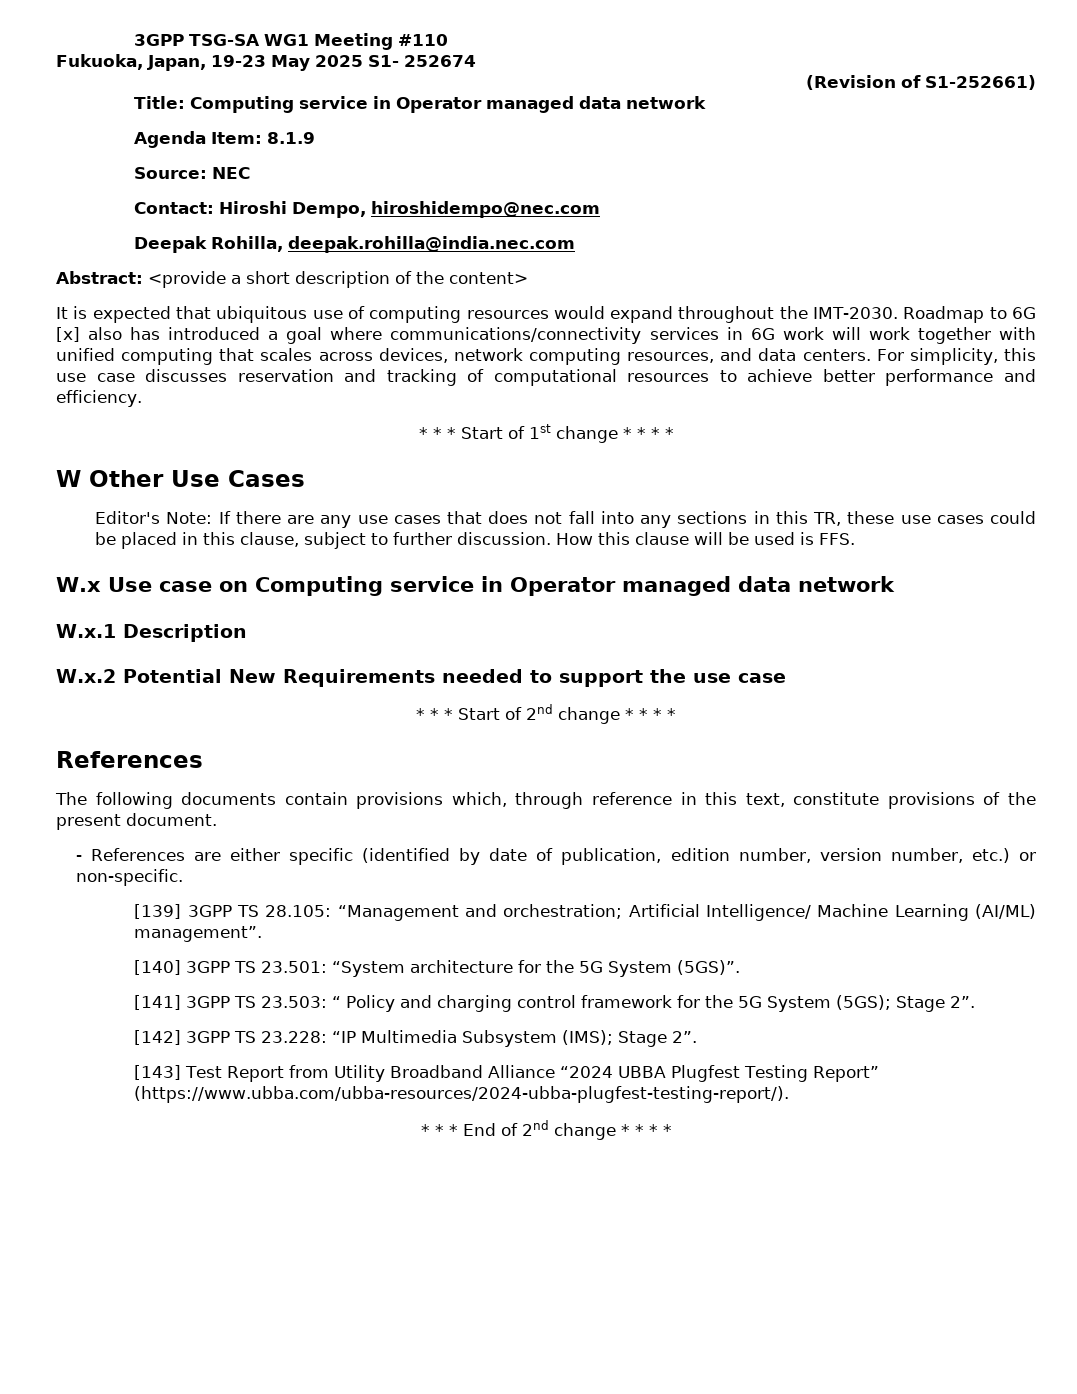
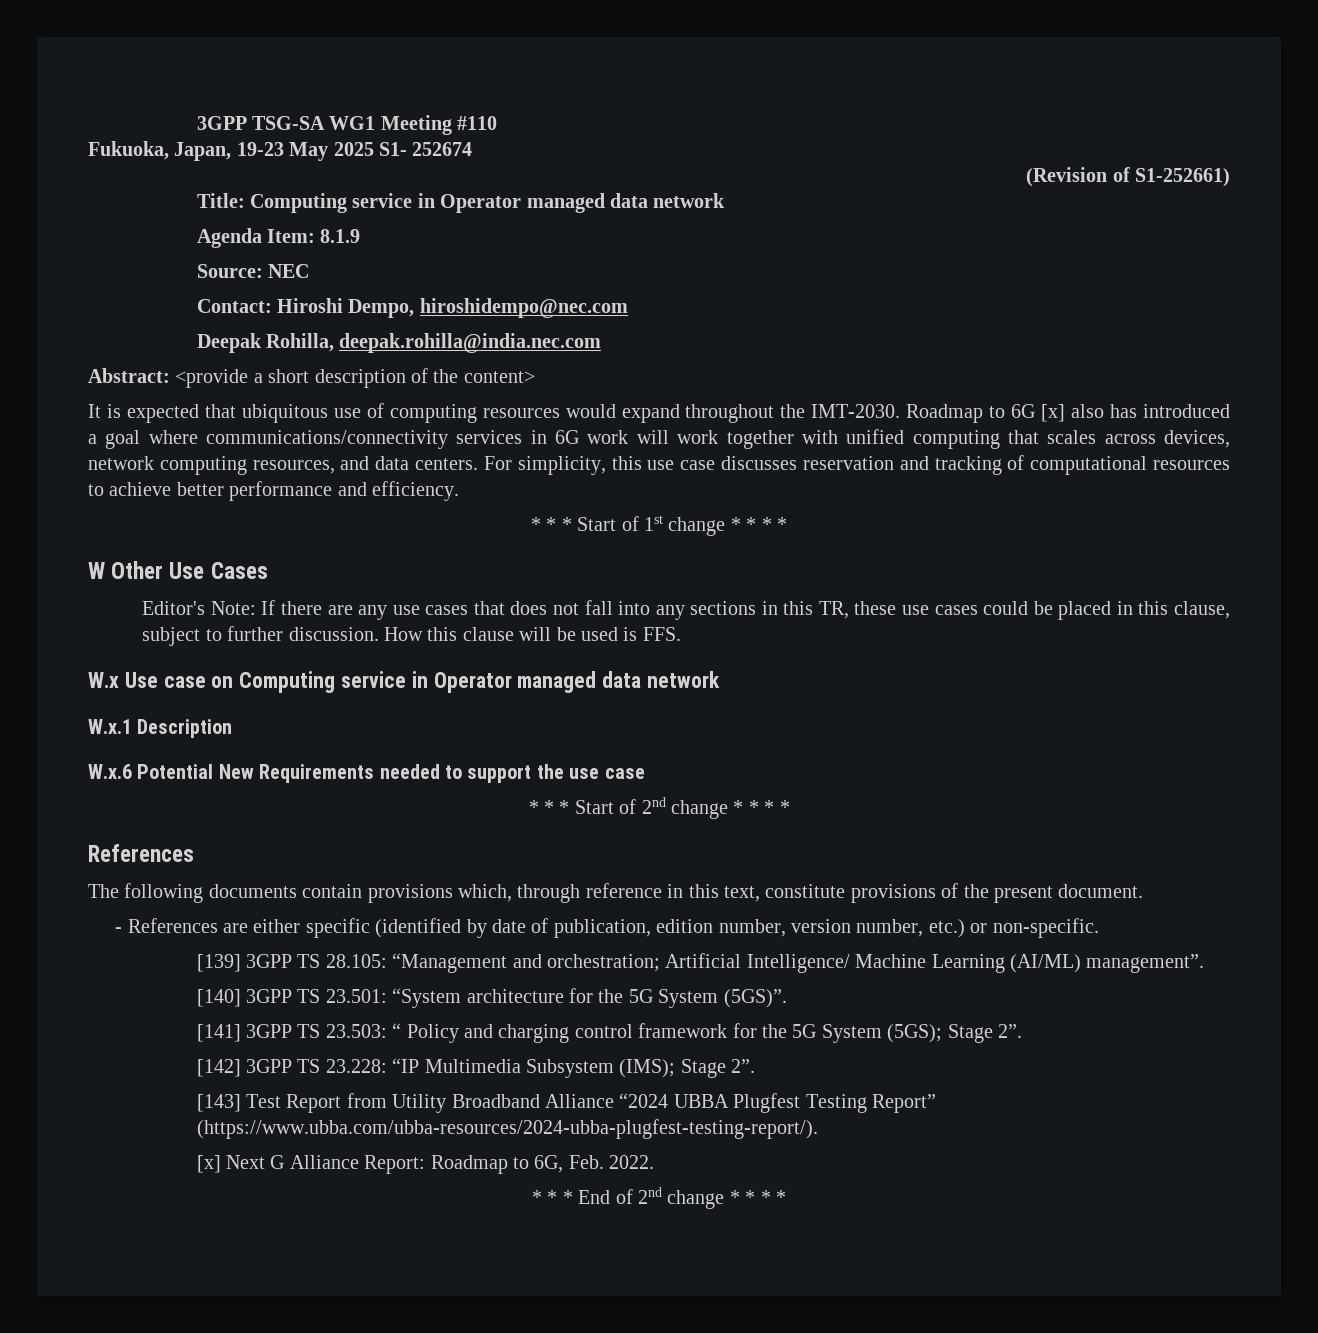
- W.x.2 Potential New Requirements needed to support the use case
+ W.x.6 Potential New Requirements needed to support the use case
+ [x] Next G Alliance Report: Roadmap to 6G, Feb. 2022.

